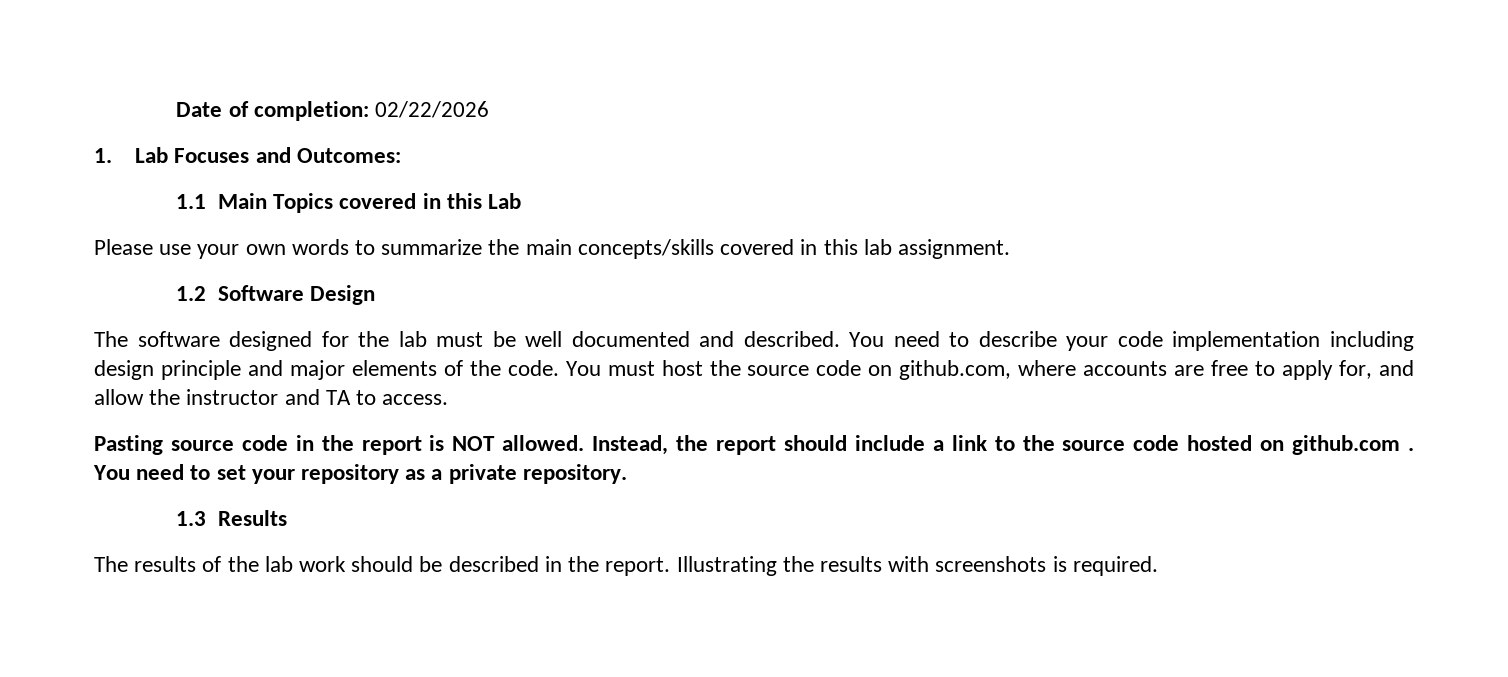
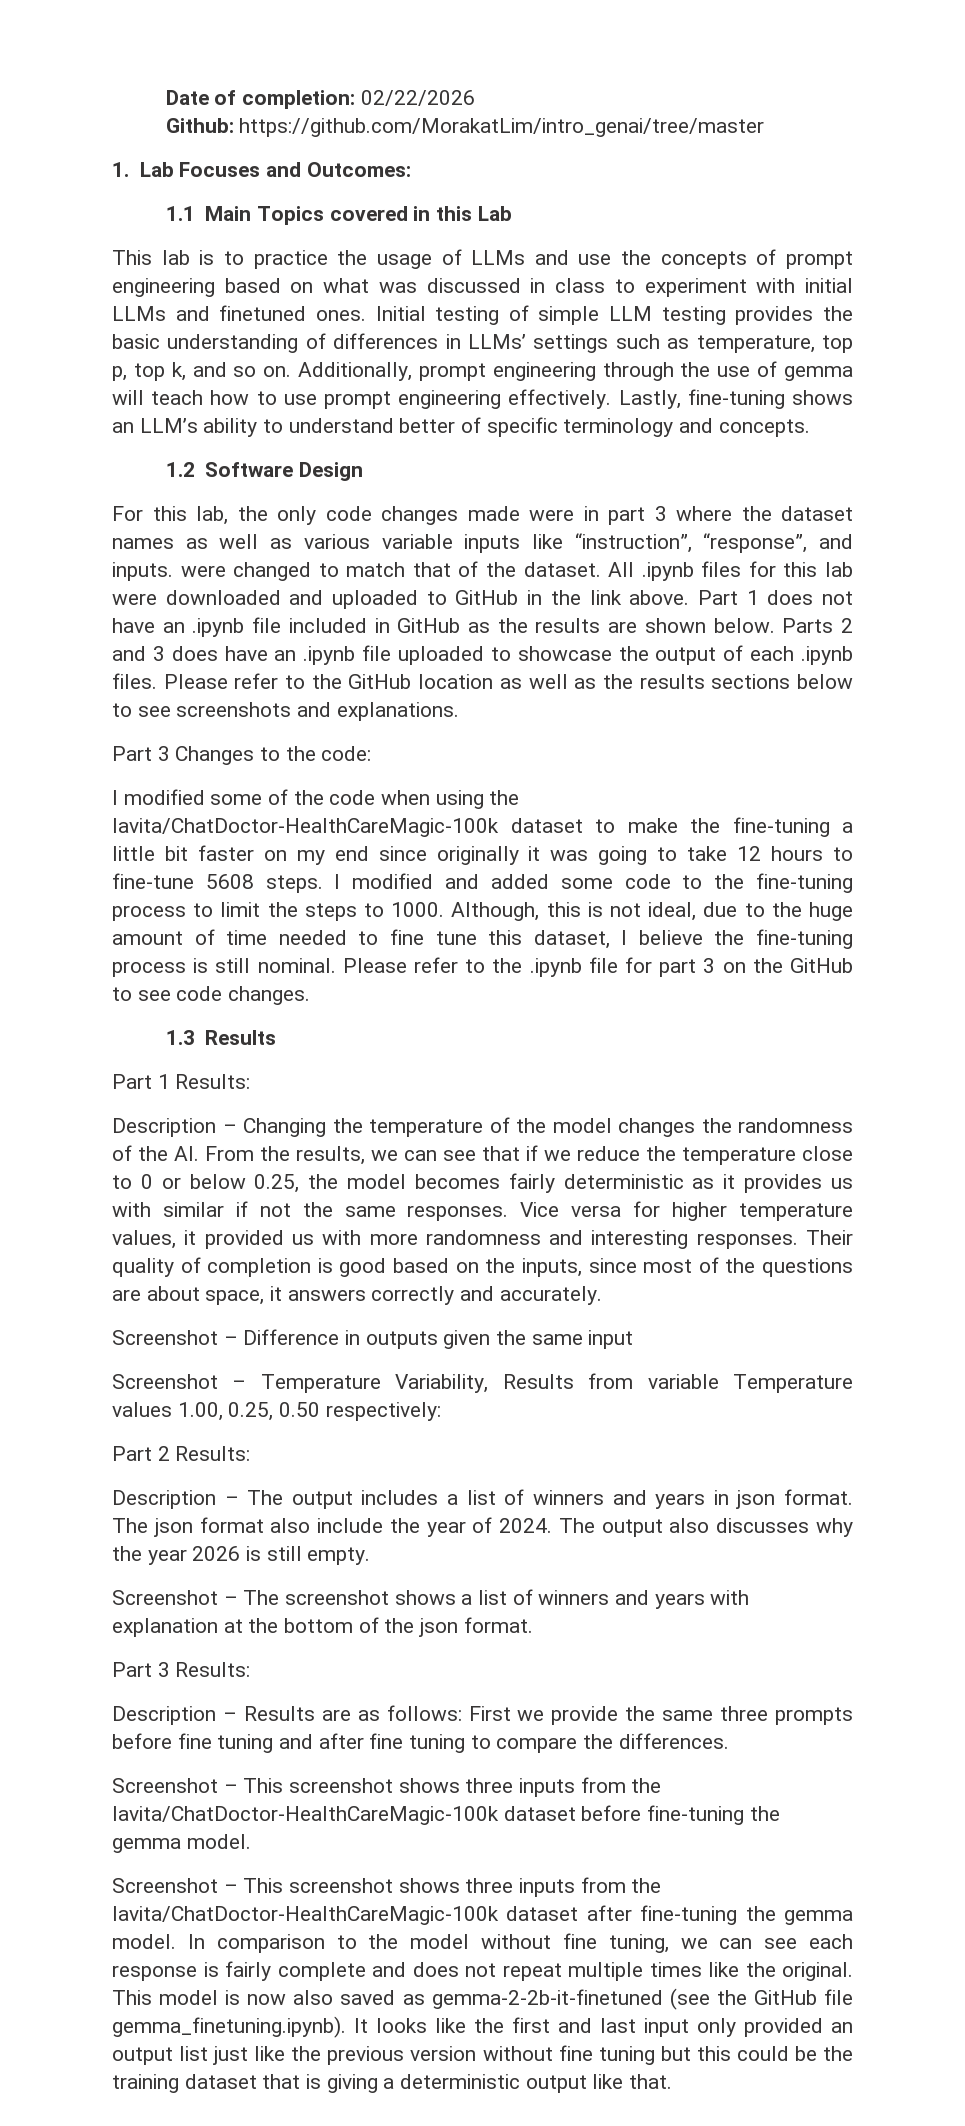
+ Github: https://github.com/MorakatLim/intro_genai/tree/master
- Please use your own words to summarize the main concepts/skills covered in this lab assignment.
+ This lab is to practice the usage of LLMs and use the concepts of prompt engineering based on what was discussed in class to experiment with initial LLMs and finetuned ones. Initial testing of simple LLM testing provides the basic understanding of differences in LLMs’ settings such as temperature, top p, top k, and so on. Additionally, prompt engineering through the use of gemma will teach how to use prompt engineering effectively. Lastly, fine-tuning shows an LLM’s ability to understand better of specific terminology and concepts.
  1.2 Software Design
- The software designed for the lab must be well documented and described. You need to describe your code implementation including design principle and major elements of the code. You must host the source code on github.com, where accounts are free to apply for, and allow the instructor and TA to access.
- Pasting source code in the report is NOT allowed. Instead, the report should include a link to the source code hosted on github.com . You need to set your repository as a private repository.
+ For this lab, the only code changes made were in part 3 where the dataset names as well as various variable inputs like “instruction”, “response”, and inputs. were changed to match that of the dataset. All .ipynb files for this lab were downloaded and uploaded to GitHub in the link above. Part 1 does not have an .ipynb file included in GitHub as the results are shown below. Parts 2 and 3 does have an .ipynb file uploaded to showcase the output of each .ipynb files. Please refer to the GitHub location as well as the results sections below to see screenshots and explanations.
+ Part 3 Changes to the code:
+ I modified some of the code when using the lavita/ChatDoctor-HealthCareMagic-100k dataset to make the fine-tuning a little bit faster on my end since originally it was going to take 12 hours to fine-tune 5608 steps. I modified and added some code to the fine-tuning process to limit the steps to 1000. Although, this is not ideal, due to the huge amount of time needed to fine tune this dataset, I believe the fine-tuning process is still nominal. Please refer to the .ipynb file for part 3 on the GitHub to see code changes.
  1.3 Results
- The results of the lab work should be described in the report. Illustrating the results with screenshots is required.
+ Part 1 Results:
+ Description – Changing the temperature of the model changes the randomness of the AI. From the results, we can see that if we reduce the temperature close to 0 or below 0.25, the model becomes fairly deterministic as it provides us with similar if not the same responses. Vice versa for higher temperature values, it provided us with more randomness and interesting responses. Their quality of completion is good based on the inputs, since most of the questions are about space, it answers correctly and accurately.
+ Screenshot – Difference in outputs given the same input
+ Screenshot – Temperature Variability, Results from variable Temperature values 1.00, 0.25, 0.50 respectively:
+ Part 2 Results:
+ Description – The output includes a list of winners and years in json format. The json format also include the year of 2024. The output also discusses why the year 2026 is still empty.
+ Screenshot – The screenshot shows a list of winners and years with explanation at the bottom of the json format.
+ Part 3 Results:
+ Description – Results are as follows: First we provide the same three prompts before fine tuning and after fine tuning to compare the differences.
+ Screenshot – This screenshot shows three inputs from the lavita/ChatDoctor-HealthCareMagic-100k dataset before fine-tuning the gemma model.
+ Screenshot – This screenshot shows three inputs from the lavita/ChatDoctor-HealthCareMagic-100k dataset after fine-tuning the gemma model. In comparison to the model without fine tuning, we can see each response is fairly complete and does not repeat multiple times like the original. This model is now also saved as gemma-2-2b-it-finetuned (see the GitHub file gemma_finetuning.ipynb). It looks like the first and last input only provided an output list just like the previous version without fine tuning but this could be the training dataset that is giving a deterministic output like that.

